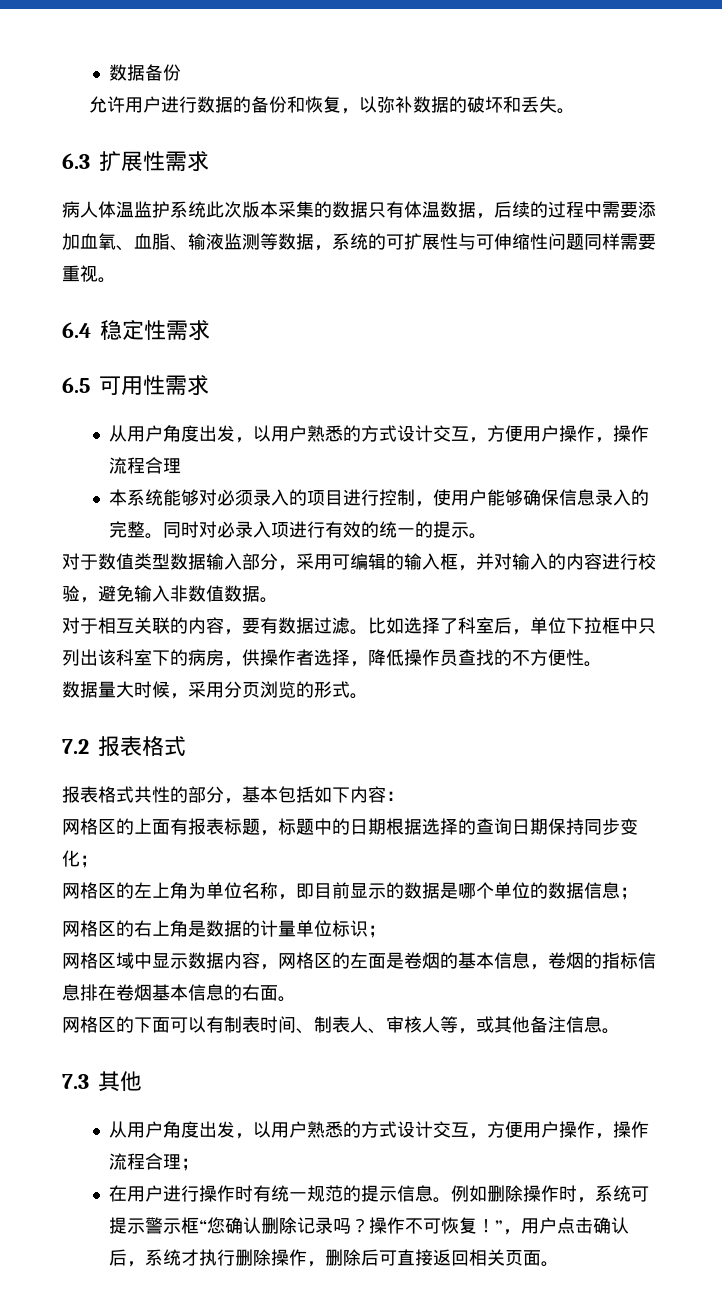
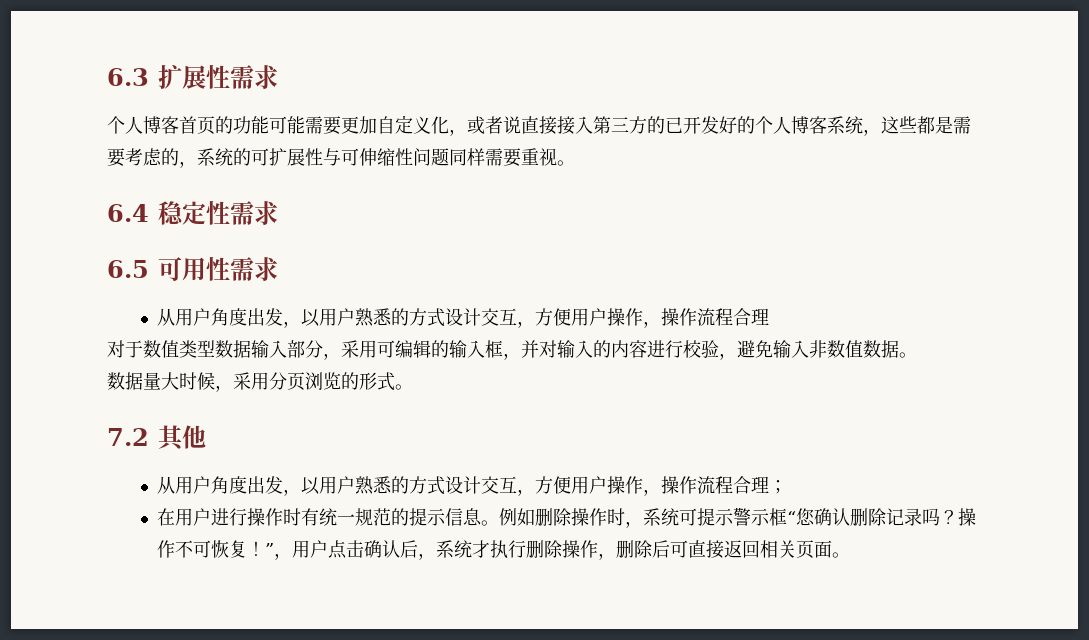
- 数据备份
- 允许用户进行数据的备份和恢复，以弥补数据的破坏和丢失。
  6.3扩展性需求
- 病人体温监护系统此次版本采集的数据只有体温数据，后续的过程中需要添加血氧、血脂、输液监测等数据，系统的可扩展性与可伸缩性问题同样需要重视。
+ 个人博客首页的功能可能需要更加自定义化，或者说直接接入第三方的已开发好的个人博客系统，这些都是需要考虑的，系统的可扩展性与可伸缩性问题同样需要重视。
- 本系统能够对必须录入的项目进行控制，使用户能够确保信息录入的完整。同时对必录入项进行有效的统一的提示。
- 对于相互关联的内容，要有数据过滤。比如选择了科室后，单位下拉框中只列出该科室下的病房，供操作者选择，降低操作员查找的不方便性。
- 7.2报表格式
- 报表格式共性的部分，基本包括如下内容：
- 网格区的上面有报表标题，标题中的日期根据选择的查询日期保持同步变化；
- 网格区的左上角为单位名称，即目前显示的数据是哪个单位的数据信息；
- 网格区的右上角是数据的计量单位标识；
- 网格区域中显示数据内容，网格区的左面是卷烟的基本信息，卷烟的指标信息排在卷烟基本信息的右面。
- 网格区的下面可以有制表时间、制表人、审核人等，或其他备注信息。
- 7.3其他
+ 7.2其他

